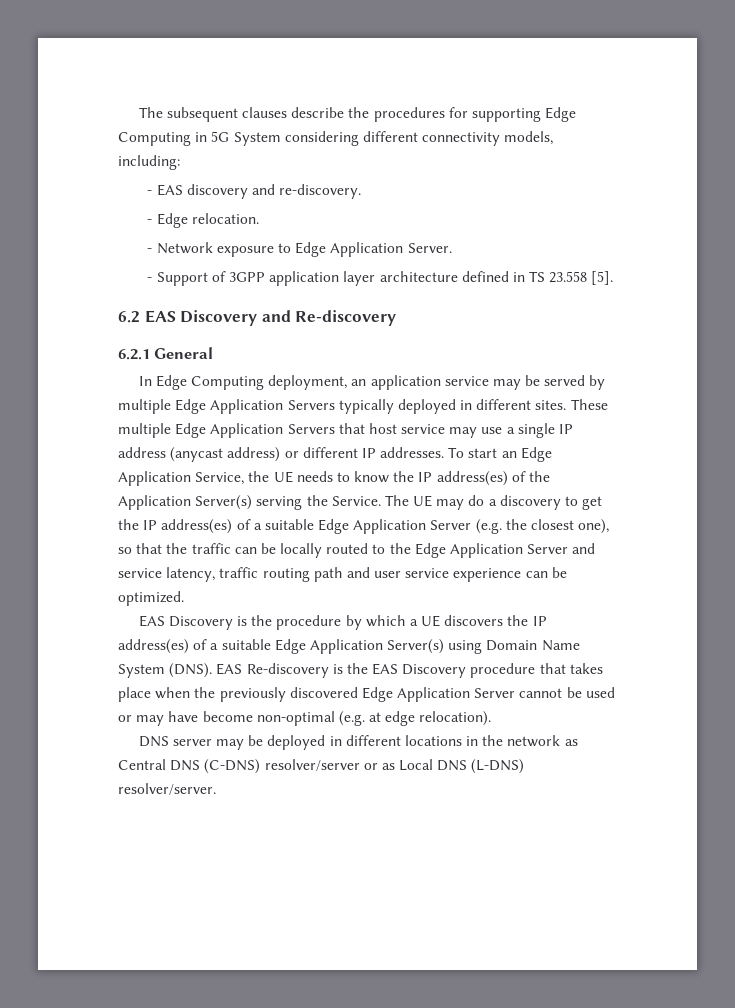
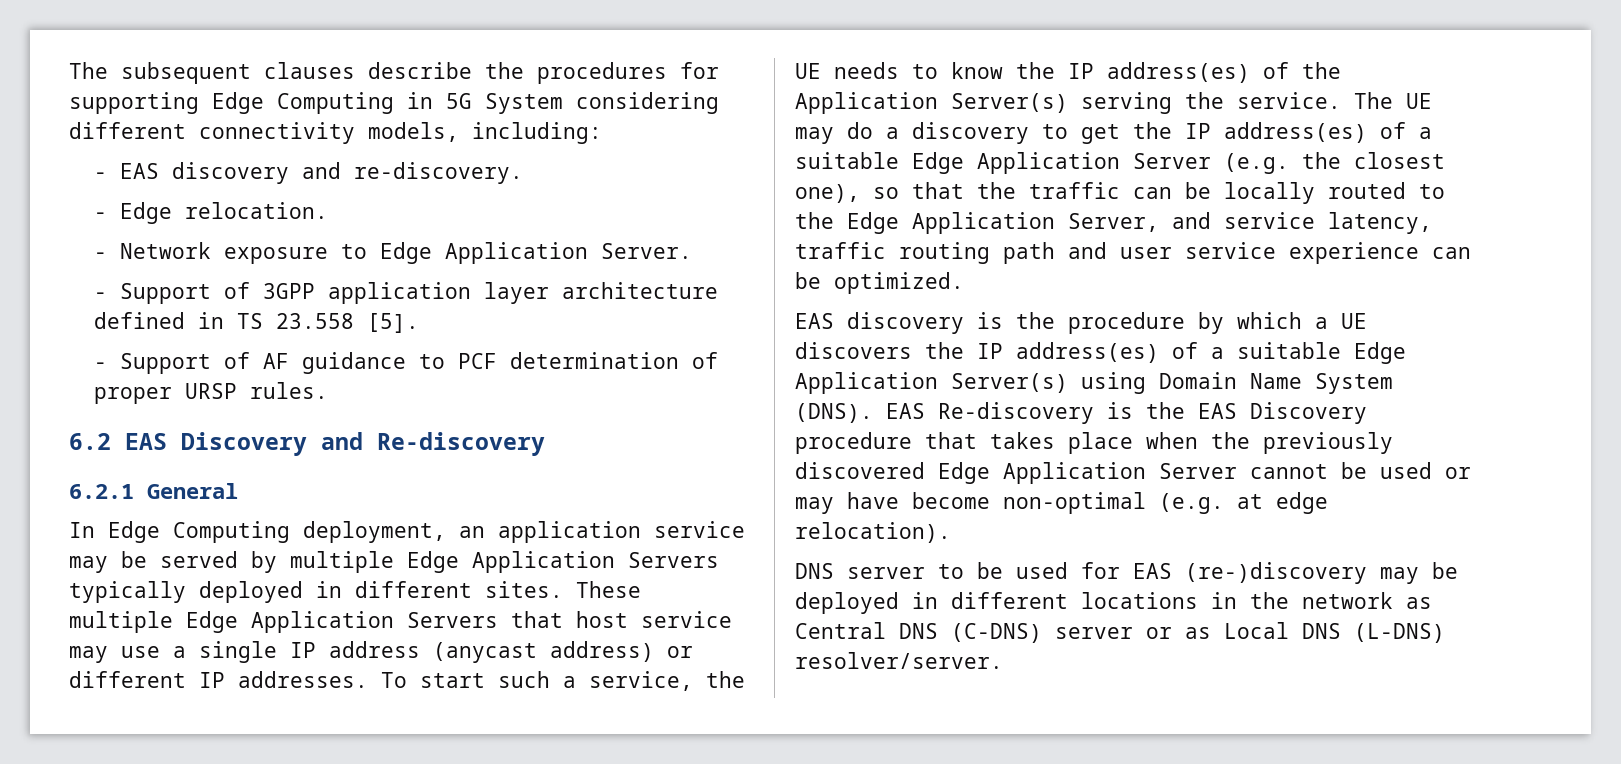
+ - Support of AF guidance to PCF determination of proper URSP rules.
- To start an Edge Application Service, the UE needs to know the IP address(es) of the Application Server(s) serving the Service.
+ To start such a service, the UE needs to know the IP address(es) of the Application Server(s) serving the service.
- The UE may do a discovery to get the IP address(es) of a suitable Edge Application Server (e.g. the closest one), so that the traffic can be locally routed to the Edge Application Server and service latency, traffic routing path and user service experience can be optimized.
+ The UE may do a discovery to get the IP address(es) of a suitable Edge Application Server (e.g. the closest one), so that the traffic can be locally routed to the Edge Application Server, and service latency, traffic routing path and user service experience can be optimized.
- EAS Discovery is the procedure by which a UE discovers the IP address(es) of a suitable Edge Application Server(s) using Domain Name System (DNS).
+ EAS discovery is the procedure by which a UE discovers the IP address(es) of a suitable Edge Application Server(s) using Domain Name System (DNS).
- DNS server may be deployed in different locations in the network as Central DNS (C-DNS) resolver/server or as Local DNS (L-DNS) resolver/server.
+ DNS server to be used for EAS (re-)discovery may be deployed in different locations in the network as Central DNS (C-DNS) server or as Local DNS (L-DNS) resolver/server.

